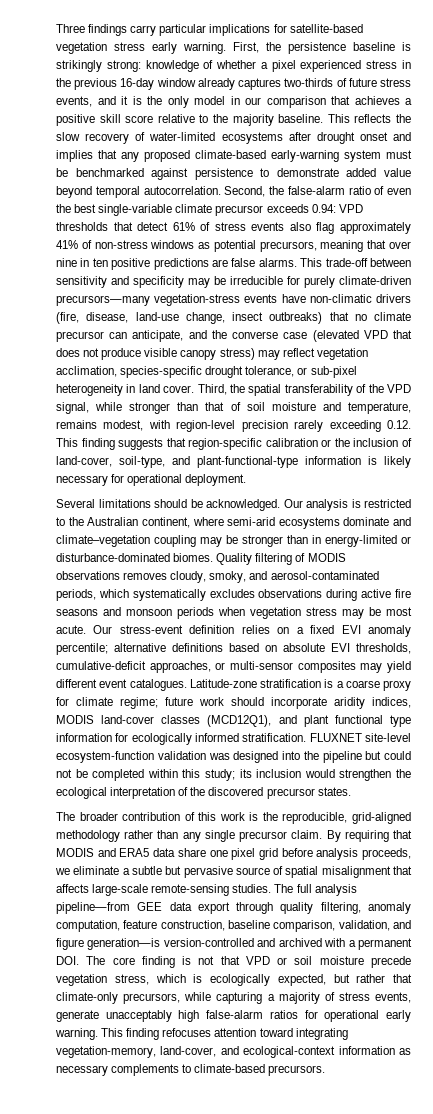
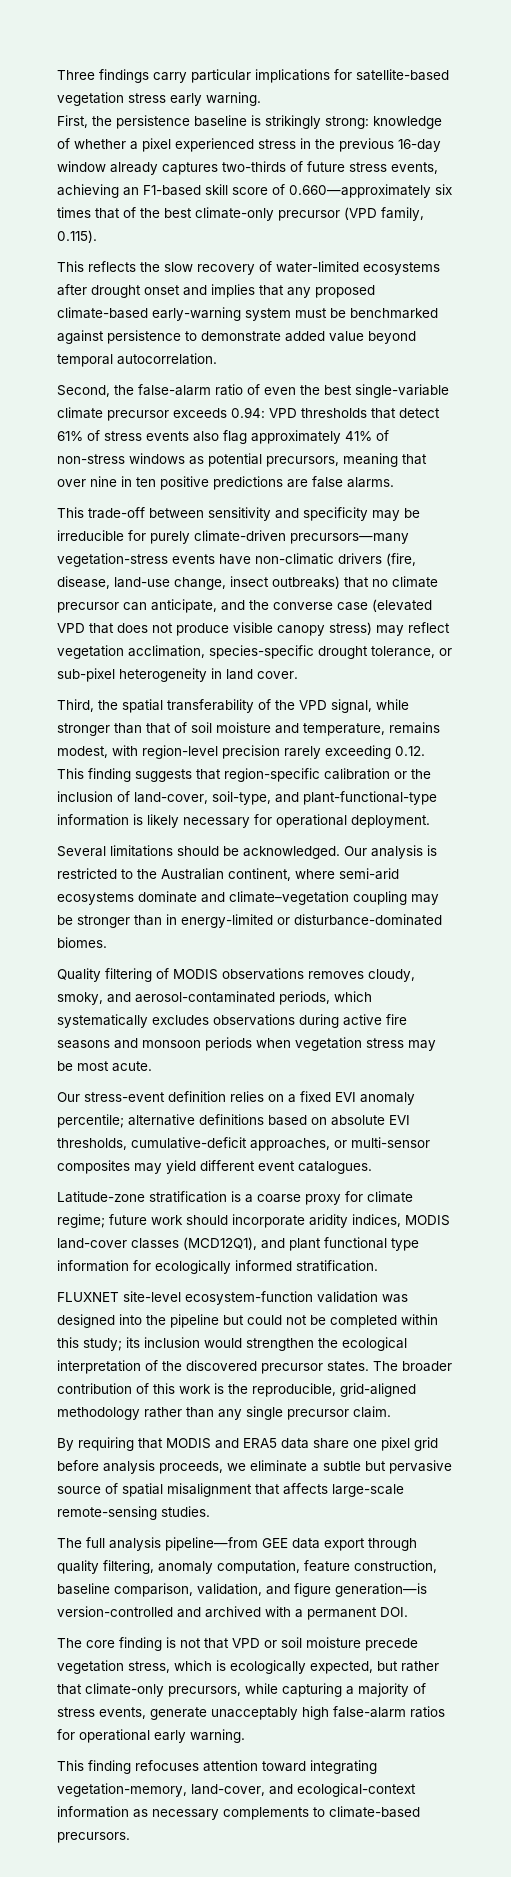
- Three findings carry particular implications for satellite-based vegetation stress early warning. First, the persistence baseline is strikingly strong:
+ Three findings carry particular implications for satellite-based vegetation stress early warning.
+ First, the persistence baseline is strikingly strong:
- knowledge of whether a pixel experienced stress in the previous 16-day window already captures two-thirds of future stress events, and it is the only model in our comparison that achieves a positive skill score relative to the majority baseline. This reflects the slow recovery of water-limited ecosystems after drought onset and implies that any proposed climate-based early-warning system must be benchmarked against persistence to demonstrate added value beyond temporal autocorrelation. Second, the false-alarm ratio of even the best single-variable climate precursor exceeds 0.94:
+ knowledge of whether a pixel experienced stress in the previous 16-day window already captures two-thirds of future stress events, achieving an F1-based skill score of 0.660—approximately six times that of the best climate-only precursor (VPD family, 0.115).
+ This reflects the slow recovery of water-limited ecosystems after drought onset and implies that any proposed climate-based early-warning system must be benchmarked against persistence to demonstrate added value beyond temporal autocorrelation.
+ Second, the false-alarm ratio of even the best single-variable climate precursor exceeds 0.94:
- VPD thresholds that detect 61% of stress events also flag approximately 41% of non-stress windows as potential precursors, meaning that over nine in ten positive predictions are false alarms. This trade-off between sensitivity and specificity may be irreducible for purely climate-driven precursors—many vegetation-stress events have non-climatic drivers (fire, disease, land-use change, insect outbreaks) that no climate precursor can anticipate, and the converse case (elevated VPD that does not produce visible canopy stress) may reflect vegetation acclimation, species-specific drought tolerance, or sub-pixel heterogeneity in land cover. Third, the spatial transferability of the VPD signal, while stronger than that of soil moisture and temperature, remains modest, with region-level precision rarely exceeding 0.12. This finding suggests that region-specific calibration or the inclusion of land-cover, soil-type, and plant-functional-type information is likely necessary for operational deployment.
+ VPD thresholds that detect 61% of stress events also flag approximately 41% of non-stress windows as potential precursors, meaning that over nine in ten positive predictions are false alarms.
+ This trade-off between sensitivity and specificity may be irreducible for purely climate-driven precursors—many vegetation-stress events have non-climatic drivers (fire, disease, land-use change, insect outbreaks) that no climate precursor can anticipate, and the converse case (elevated VPD that does not produce visible canopy stress) may reflect vegetation acclimation, species-specific drought tolerance, or sub-pixel heterogeneity in land cover.
+ Third, the spatial transferability of the VPD signal, while stronger than that of soil moisture and temperature, remains modest, with region-level precision rarely exceeding 0.12. This finding suggests that region-specific calibration or the inclusion of land-cover, soil-type, and plant-functional-type information is likely necessary for operational deployment.
- Our analysis is restricted to the Australian continent, where semi-arid ecosystems dominate and climate–vegetation coupling may be stronger than in energy-limited or disturbance-dominated biomes. Quality filtering of MODIS observations removes cloudy, smoky, and aerosol-contaminated periods, which systematically excludes observations during active fire seasons and monsoon periods when vegetation stress may be most acute. Our stress-event definition relies on a fixed EVI anomaly percentile;
+ Our analysis is restricted to the Australian continent, where semi-arid ecosystems dominate and climate–vegetation coupling may be stronger than in energy-limited or disturbance-dominated biomes.
+ Quality filtering of MODIS observations removes cloudy, smoky, and aerosol-contaminated periods, which systematically excludes observations during active fire seasons and monsoon periods when vegetation stress may be most acute.
+ Our stress-event definition relies on a fixed EVI anomaly percentile;
- alternative definitions based on absolute EVI thresholds, cumulative-deficit approaches, or multi-sensor composites may yield different event catalogues. Latitude-zone stratification is a coarse proxy for climate regime;
+ alternative definitions based on absolute EVI thresholds, cumulative-deficit approaches, or multi-sensor composites may yield different event catalogues.
+ Latitude-zone stratification is a coarse proxy for climate regime;
- future work should incorporate aridity indices, MODIS land-cover classes (MCD12Q1), and plant functional type information for ecologically informed stratification. FLUXNET site-level ecosystem-function validation was designed into the pipeline but could not be completed within this study;
+ future work should incorporate aridity indices, MODIS land-cover classes (MCD12Q1), and plant functional type information for ecologically informed stratification.
+ FLUXNET site-level ecosystem-function validation was designed into the pipeline but could not be completed within this study;
- its inclusion would strengthen the ecological interpretation of the discovered precursor states.
- The broader contribution of this work is the reproducible, grid-aligned methodology rather than any single precursor claim. By requiring that MODIS and ERA5 data share one pixel grid before analysis proceeds, we eliminate a subtle but pervasive source of spatial misalignment that affects large-scale remote-sensing studies. The full analysis pipeline—from GEE data export through quality filtering, anomaly computation, feature construction, baseline comparison, validation, and figure generation—is version-controlled and archived with a permanent DOI. The core finding is not that VPD or soil moisture precede vegetation stress, which is ecologically expected, but rather that climate-only precursors, while capturing a majority of stress events, generate unacceptably high false-alarm ratios for operational early warning. This finding refocuses attention toward integrating vegetation-memory, land-cover, and ecological-context information as necessary complements to climate-based precursors.
+ its inclusion would strengthen the ecological interpretation of the discovered precursor states. The broader contribution of this work is the reproducible, grid-aligned methodology rather than any single precursor claim.
+ By requiring that MODIS and ERA5 data share one pixel grid before analysis proceeds, we eliminate a subtle but pervasive source of spatial misalignment that affects large-scale remote-sensing studies.
+ The full analysis pipeline—from GEE data export through quality filtering, anomaly computation, feature construction, baseline comparison, validation, and figure generation—is version-controlled and archived with a permanent DOI.
+ The core finding is not that VPD or soil moisture precede vegetation stress, which is ecologically expected, but rather that climate-only precursors, while capturing a majority of stress events, generate unacceptably high false-alarm ratios for operational early warning.
+ This finding refocuses attention toward integrating vegetation-memory, land-cover, and ecological-context information as necessary complements to climate-based precursors.

